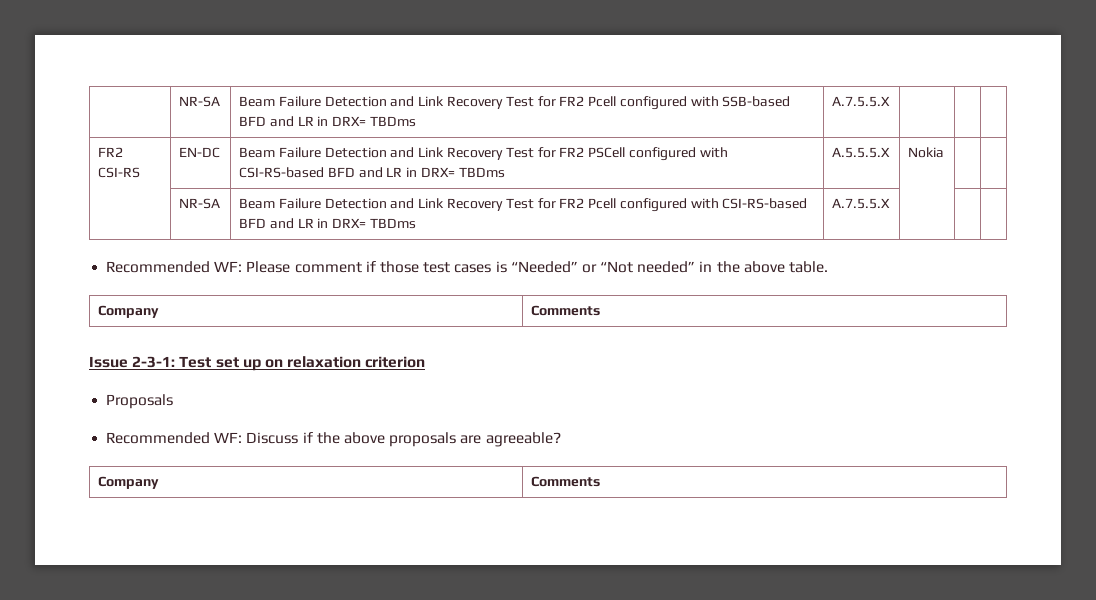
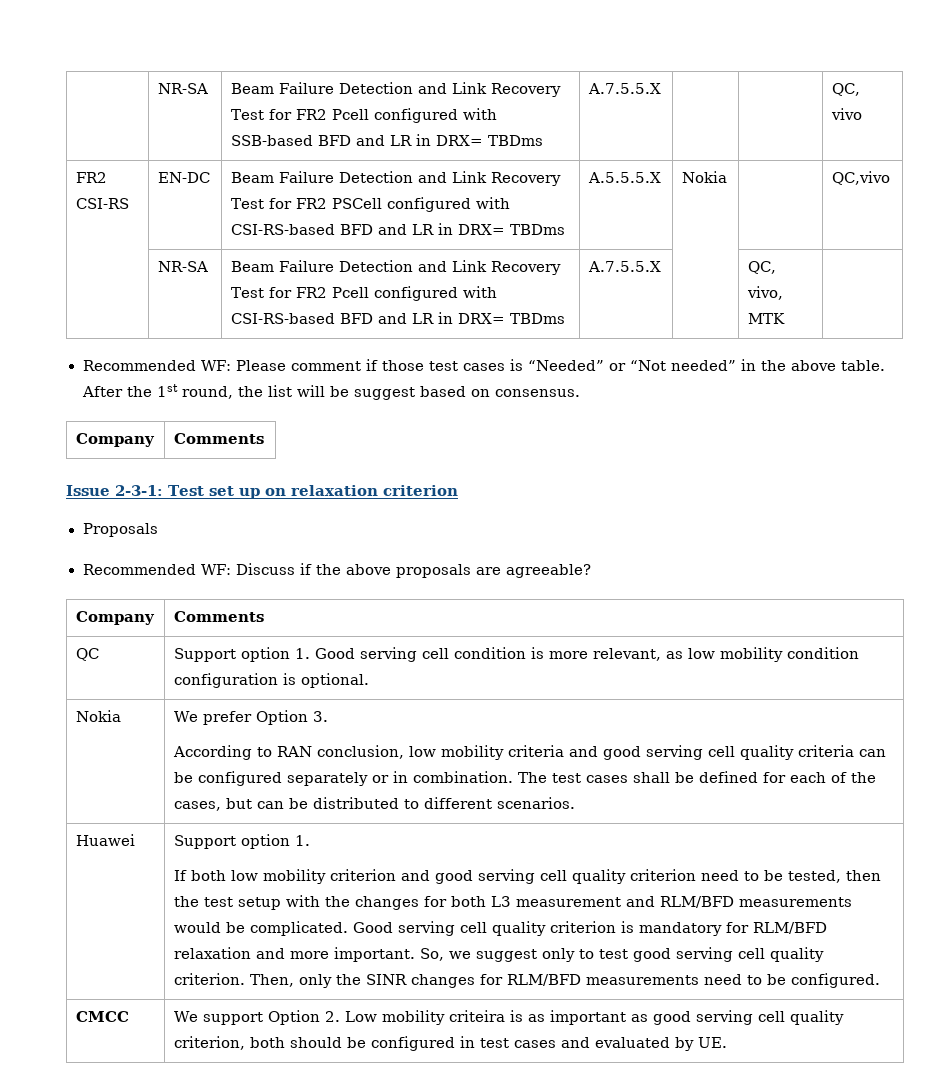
- | NR-SA | Beam Failure Detection and Link Recovery Test for FR2 Pcell configured with SSB-based BFD and LR in DRX= TBDms | A.7.5.5.X | | |
+ | NR-SA | Beam Failure Detection and Link Recovery Test for FR2 Pcell configured with SSB-based BFD and LR in DRX= TBDms | A.7.5.5.X | | | QC, vivo
- FR2 CSI-RS | EN-DC | Beam Failure Detection and Link Recovery Test for FR2 PSCell configured with CSI-RS-based BFD and LR in DRX= TBDms | A.5.5.5.X | Nokia | |
+ FR2 CSI-RS | EN-DC | Beam Failure Detection and Link Recovery Test for FR2 PSCell configured with CSI-RS-based BFD and LR in DRX= TBDms | A.5.5.5.X | Nokia | | QC,vivo
- | NR-SA | Beam Failure Detection and Link Recovery Test for FR2 Pcell configured with CSI-RS-based BFD and LR in DRX= TBDms | A.7.5.5.X | | |
+ | NR-SA | Beam Failure Detection and Link Recovery Test for FR2 Pcell configured with CSI-RS-based BFD and LR in DRX= TBDms | A.7.5.5.X | | QC, vivo, MTK |
+ After the 1st round, the list will be suggest based on consensus.
+ QC | Support option 1. Good serving cell condition is more relevant, as low mobility condition configuration is optional.
+ Nokia | We prefer Option 3.
+ According to RAN conclusion, low mobility criteria and good serving cell quality criteria can be configured separately or in combination. The test cases shall be defined for each of the cases, but can be distributed to different scenarios.
+ Huawei | Support option 1.
+ If both low mobility criterion and good serving cell quality criterion need to be tested, then the test setup with the changes for both L3 measurement and RLM/BFD measurements would be complicated. Good serving cell quality criterion is mandatory for RLM/BFD relaxation and more important. So, we suggest only to test good serving cell quality criterion. Then, only the SINR changes for RLM/BFD measurements need to be configured.
+ CMCC | We support Option 2. Low mobility criteira is as important as good serving cell quality criterion, both should be configured in test cases and evaluated by UE.

